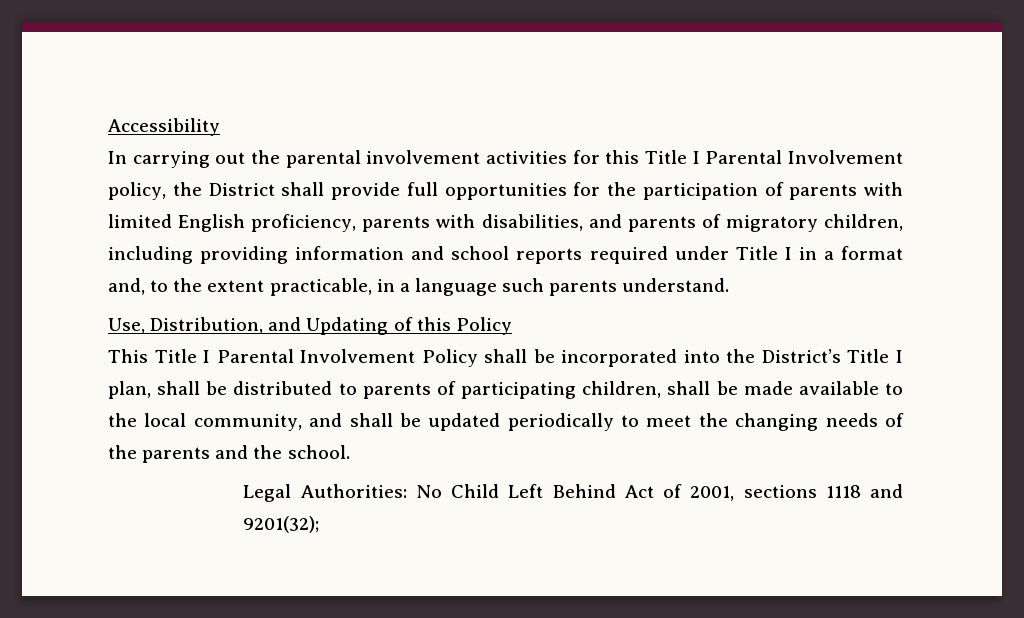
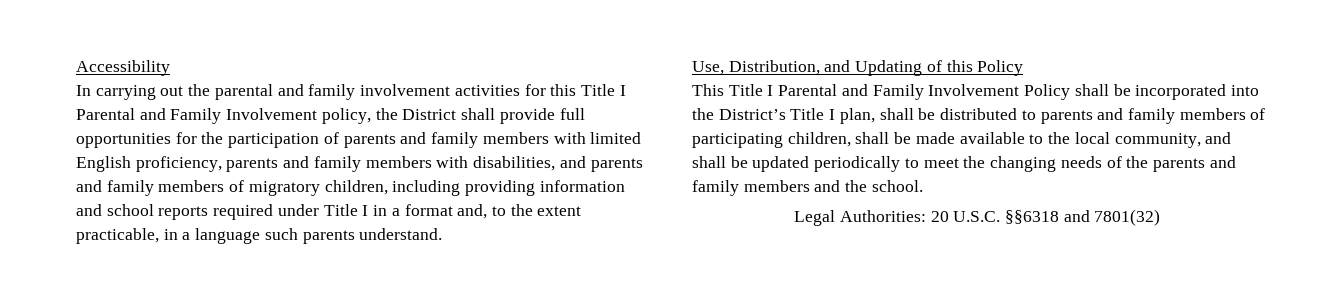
- In carrying out the parental involvement activities for this Title I Parental Involvement policy, the District shall provide full opportunities for the participation of parents with limited English proficiency, parents with disabilities, and parents of migratory children, including providing information and school reports required under Title I in a format and, to the extent practicable, in a language such parents understand.
+ In carrying out the parental and family involvement activities for this Title I Parental and Family Involvement policy, the District shall provide full opportunities for the participation of parents and family members with limited English proficiency, parents and family members with disabilities, and parents and family members of migratory children, including providing information and school reports required under Title I in a format and, to the extent practicable, in a language such parents understand.
- This Title I Parental Involvement Policy shall be incorporated into the District’s Title I plan, shall be distributed to parents of participating children, shall be made available to the local community, and shall be updated periodically to meet the changing needs of the parents and the school.
+ This Title I Parental and Family Involvement Policy shall be incorporated into the District’s Title I plan, shall be distributed to parents and family members of participating children, shall be made available to the local community, and shall be updated periodically to meet the changing needs of the parents and family members and the school.
- Legal Authorities: No Child Left Behind Act of 2001, sections 1118 and 9201(32);
+ Legal Authorities: 20 U.S.C. §§6318 and 7801(32)

